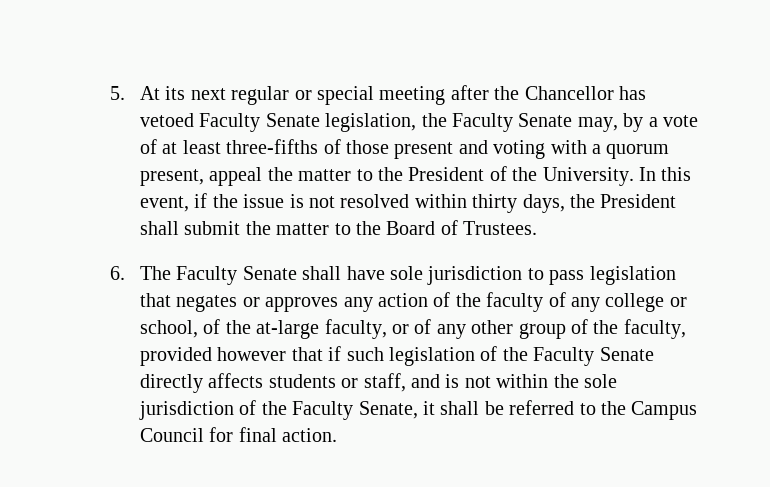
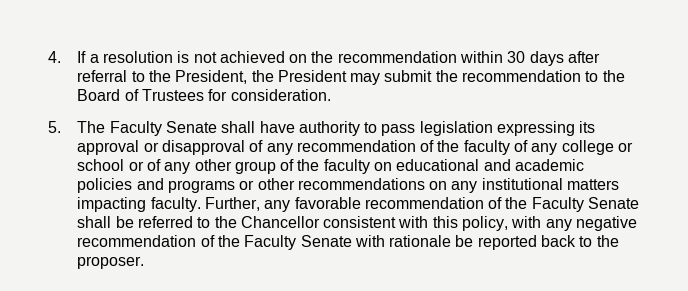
- 5. At its next regular or special meeting after the Chancellor has vetoed Faculty Senate legislation, the Faculty Senate may, by a vote of at least three-fifths of those present and voting with a quorum present, appeal the matter to the President of the University. In this event, if the issue is not resolved within thirty days, the President shall submit the matter to the Board of Trustees.
- 6. The Faculty Senate shall have sole jurisdiction to pass legislation that negates or approves any action of the faculty of any college or school, of the at-large faculty, or of any other group of the faculty, provided however that if such legislation of the Faculty Senate directly affects students or staff, and is not within the sole jurisdiction of the Faculty Senate, it shall be referred to the Campus Council for final action.
+ 4. If a resolution is not achieved on the recommendation within 30 days after referral to the President, the President may submit the recommendation to the Board of Trustees for consideration.
+ 5. The Faculty Senate shall have authority to pass legislation expressing its approval or disapproval of any recommendation of the faculty of any college or school or of any other group of the faculty on educational and academic policies and programs or other recommendations on any institutional matters impacting faculty. Further, any favorable recommendation of the Faculty Senate shall be referred to the Chancellor consistent with this policy, with any negative recommendation of the Faculty Senate with rationale be reported back to the proposer.

